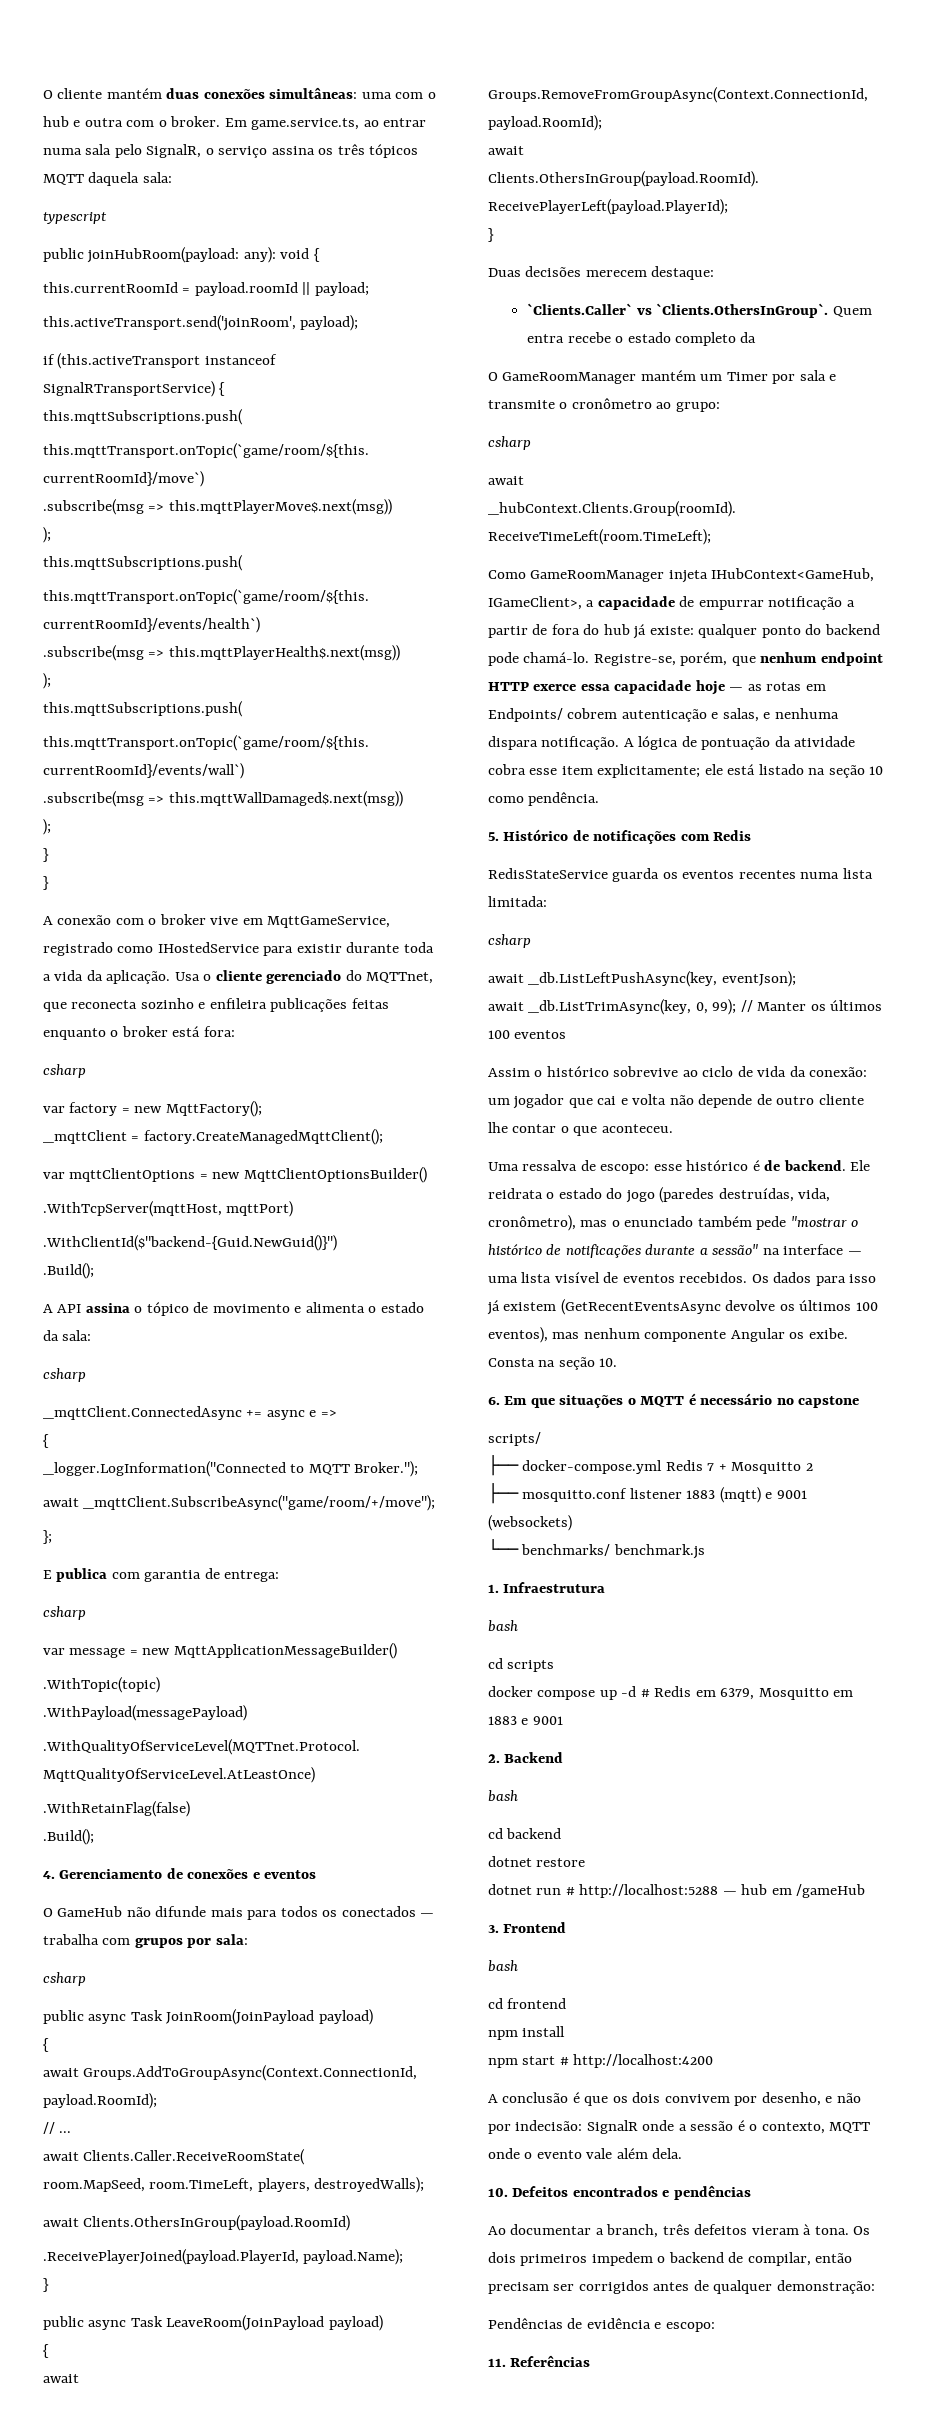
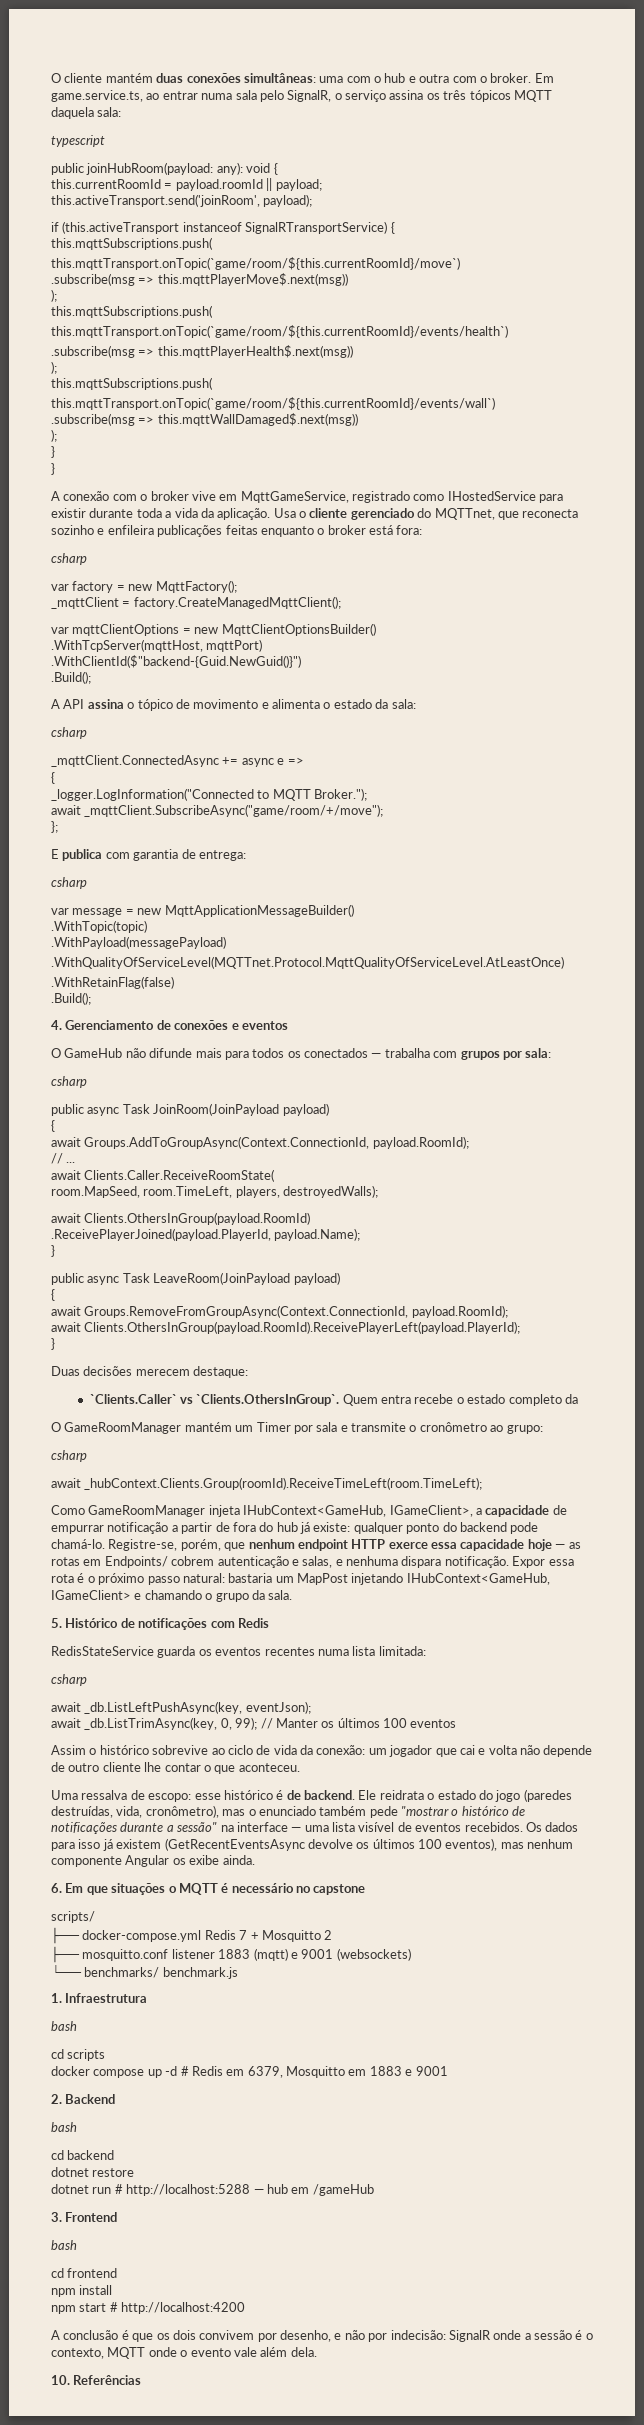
- A lógica de pontuação da atividade cobra esse item explicitamente; ele está listado na seção 10 como pendência.
+ Expor essa rota é o próximo passo natural: bastaria um MapPost injetando IHubContext<GameHub, IGameClient> e chamando o grupo da sala.
- Os dados para isso já existem (GetRecentEventsAsync devolve os últimos 100 eventos), mas nenhum componente Angular os exibe. Consta na seção 10.
+ Os dados para isso já existem (GetRecentEventsAsync devolve os últimos 100 eventos), mas nenhum componente Angular os exibe ainda.
- 10. Defeitos encontrados e pendências
- Ao documentar a branch, três defeitos vieram à tona. Os dois primeiros impedem o backend de compilar, então precisam ser corrigidos antes de qualquer demonstração:
- Pendências de evidência e escopo:
- 11. Referências
+ 10. Referências

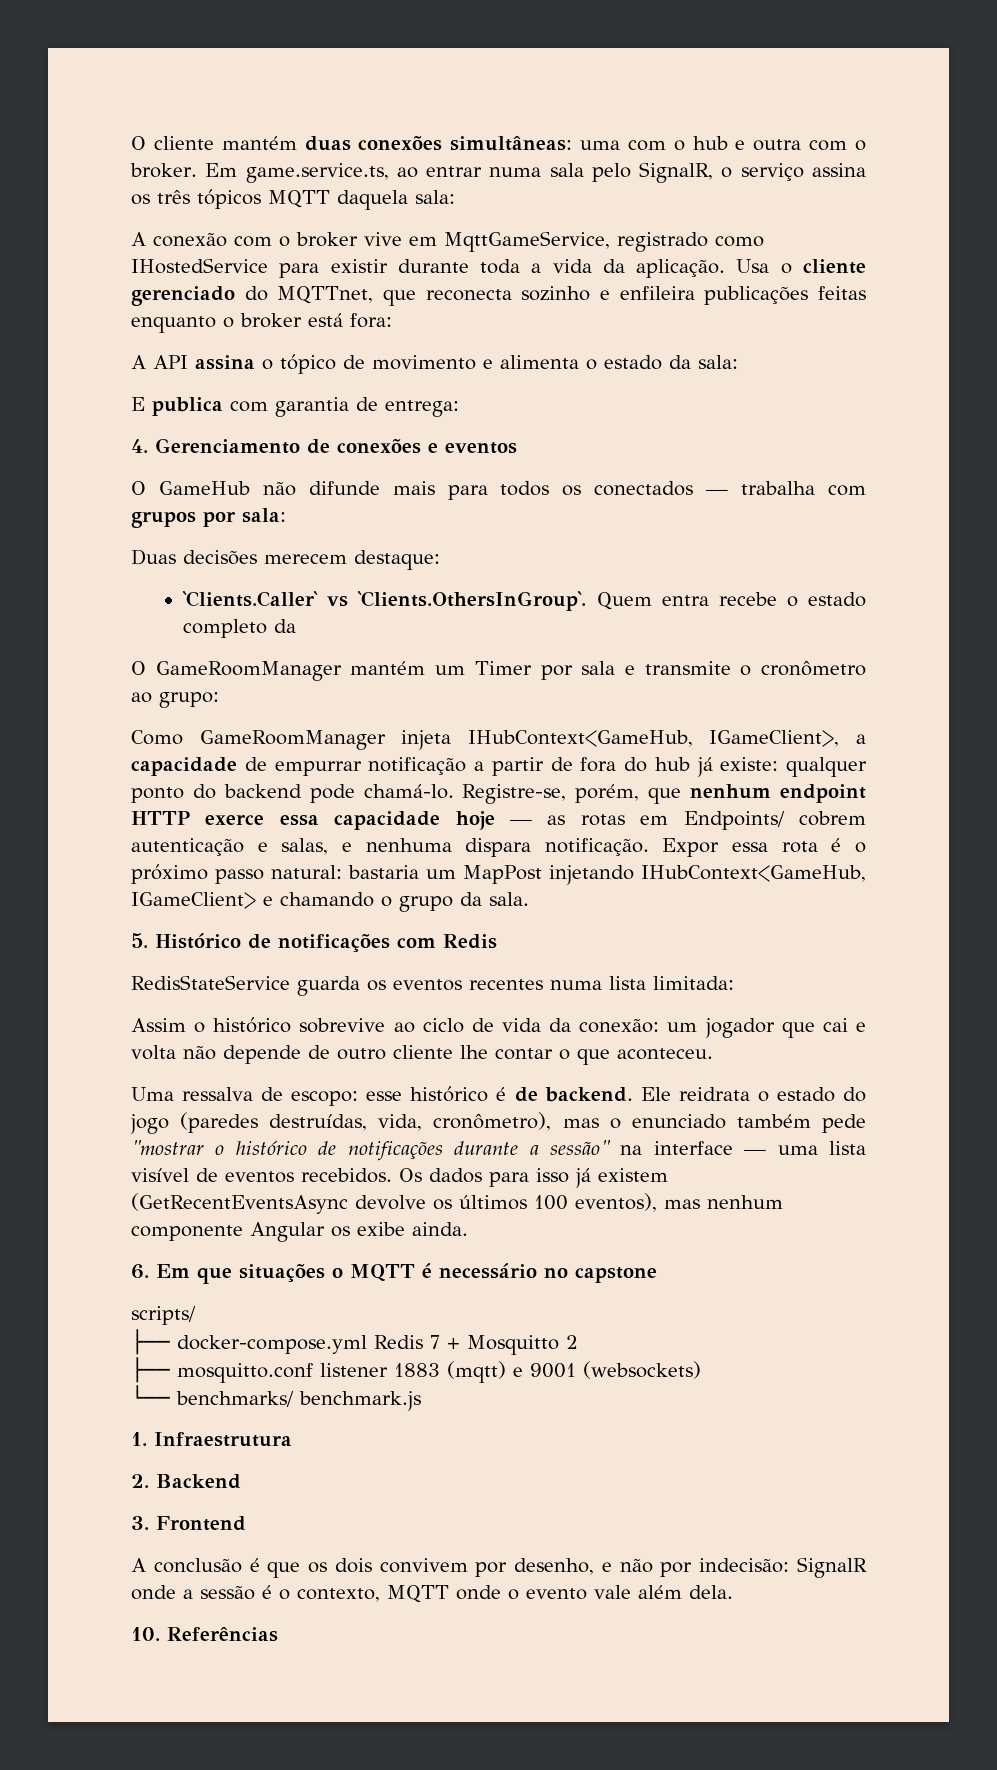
- typescript
- public joinHubRoom(payload: any): void {
- this.currentRoomId = payload.roomId || payload;
- this.activeTransport.send('joinRoom', payload);
- if (this.activeTransport instanceof SignalRTransportService) {
- this.mqttSubscriptions.push(
- this.mqttTransport.onTopic(`game/room/${this.currentRoomId}/move`)
- .subscribe(msg => this.mqttPlayerMove$.next(msg))
- );
- this.mqttSubscriptions.push(
- this.mqttTransport.onTopic(`game/room/${this.currentRoomId}/events/health`)
- .subscribe(msg => this.mqttPlayerHealth$.next(msg))
- );
- this.mqttSubscriptions.push(
- this.mqttTransport.onTopic(`game/room/${this.currentRoomId}/events/wall`)
- .subscribe(msg => this.mqttWallDamaged$.next(msg))
- );
- }
- }
  Usa o cliente gerenciado do MQTTnet, que reconecta sozinho e enfileira publicações feitas enquanto o broker está fora:
- csharp
- var factory = new MqttFactory();
- _mqttClient = factory.CreateManagedMqttClient();
- var mqttClientOptions = new MqttClientOptionsBuilder()
- .WithTcpServer(mqttHost, mqttPort)
- .WithClientId($"backend-{Guid.NewGuid()}")
- .Build();
  A API assina o tópico de movimento e alimenta o estado da sala:
- csharp
- _mqttClient.ConnectedAsync += async e =>
- {
- _logger.LogInformation("Connected to MQTT Broker.");
- await _mqttClient.SubscribeAsync("game/room/+/move");
- };
  E publica com garantia de entrega:
- csharp
- var message = new MqttApplicationMessageBuilder()
- .WithTopic(topic)
- .WithPayload(messagePayload)
- .WithQualityOfServiceLevel(MQTTnet.Protocol.MqttQualityOfServiceLevel.AtLeastOnce)
- .WithRetainFlag(false)
- .Build();
  O GameHub não difunde mais para todos os conectados — trabalha com grupos por sala:
- csharp
- public async Task JoinRoom(JoinPayload payload)
- {
- await Groups.AddToGroupAsync(Context.ConnectionId, payload.RoomId);
- // ...
- await Clients.Caller.ReceiveRoomState(
- room.MapSeed, room.TimeLeft, players, destroyedWalls);
- await Clients.OthersInGroup(payload.RoomId)
- .ReceivePlayerJoined(payload.PlayerId, payload.Name);
- }
- public async Task LeaveRoom(JoinPayload payload)
- {
- await Groups.RemoveFromGroupAsync(Context.ConnectionId, payload.RoomId);
- await Clients.OthersInGroup(payload.RoomId).ReceivePlayerLeft(payload.PlayerId);
- }
  O GameRoomManager mantém um Timer por sala e transmite o cronômetro ao grupo:
- csharp
- await _hubContext.Clients.Group(roomId).ReceiveTimeLeft(room.TimeLeft);
  RedisStateService guarda os eventos recentes numa lista limitada:
- csharp
- await _db.ListLeftPushAsync(key, eventJson);
- await _db.ListTrimAsync(key, 0, 99); // Manter os últimos 100 eventos
  1. Infraestrutura
- bash
- cd scripts
- docker compose up -d # Redis em 6379, Mosquitto em 1883 e 9001
  2. Backend
- bash
- cd backend
- dotnet restore
- dotnet run # http://localhost:5288 — hub em /gameHub
  3. Frontend
- bash
- cd frontend
- npm install
- npm start # http://localhost:4200

